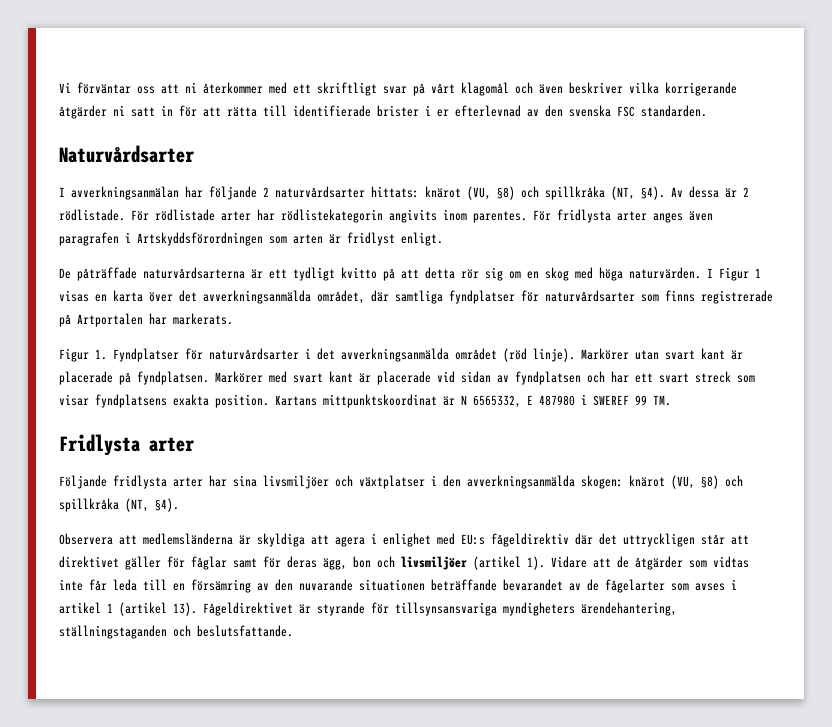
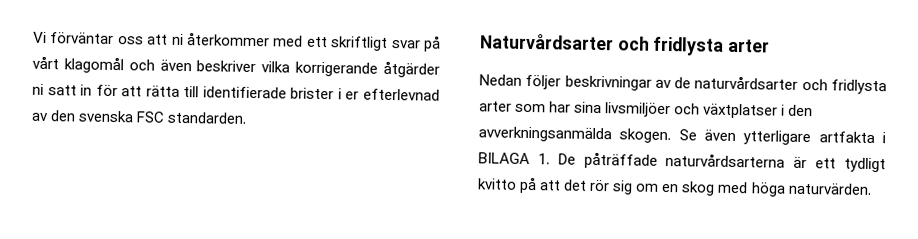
- Naturvårdsarter
- I avverkningsanmälan har följande 2 naturvårdsarter hittats: knärot (VU, §8) och spillkråka (NT, §4). Av dessa är 2 rödlistade. För rödlistade arter har rödlistekategorin angivits inom parentes. För fridlysta arter anges även paragrafen i Artskyddsförordningen som arten är fridlyst enligt.
- De påträffade naturvårdsarterna är ett tydligt kvitto på att detta rör sig om en skog med höga naturvärden. I Figur 1 visas en karta över det avverkningsanmälda området, där samtliga fyndplatser för naturvårdsarter som finns registrerade på Artportalen har markerats.
- Figur 1. Fyndplatser för naturvårdsarter i det avverkningsanmälda området (röd linje). Markörer utan svart kant är placerade på fyndplatsen. Markörer med svart kant är placerade vid sidan av fyndplatsen och har ett svart streck som visar fyndplatsens exakta position. Kartans mittpunktskoordinat är N 6565332, E 487980 i SWEREF 99 TM.
- Fridlysta arter
- Följande fridlysta arter har sina livsmiljöer och växtplatser i den avverkningsanmälda skogen: knärot (VU, §8) och spillkråka (NT, §4).
- Observera att medlemsländerna är skyldiga att agera i enlighet med EU:s fågeldirektiv där det uttryckligen står att direktivet gäller för fåglar samt för deras ägg, bon och livsmiljöer (artikel 1). Vidare att de åtgärder som vidtas inte får leda till en försämring av den nuvarande situationen beträffande bevarandet av de fågelarter som avses i artikel 1 (artikel 13). Fågeldirektivet är styrande för tillsynsansvariga myndigheters ärendehantering, ställningstaganden och beslutsfattande.
+ Naturvårdsarter och fridlysta arter
+ Nedan följer beskrivningar av de naturvårdsarter och fridlysta arter som har sina livsmiljöer och växtplatser i den avverkningsanmälda skogen. Se även ytterligare artfakta i BILAGA 1. De påträffade naturvårdsarterna är ett tydligt kvitto på att det rör sig om en skog med höga naturvärden.

